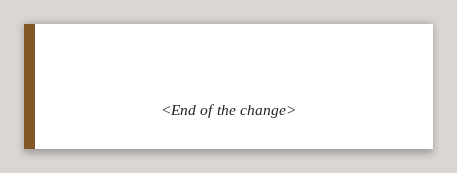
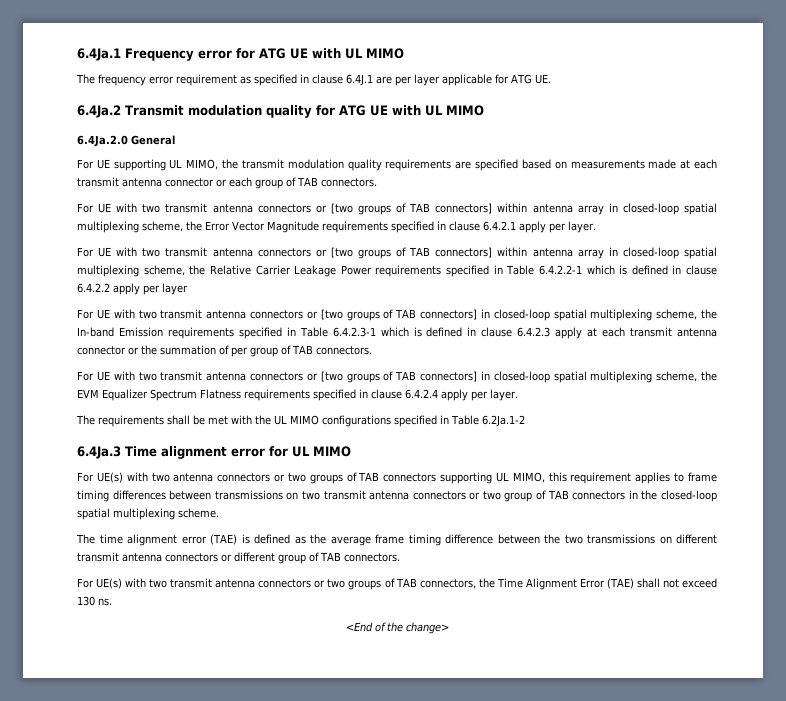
+ 6.4Ja.1 Frequency error for ATG UE with UL MIMO
+ The frequency error requirement as specified in clause 6.4J.1 are per layer applicable for ATG UE.
+ 6.4Ja.2 Transmit modulation quality for ATG UE with UL MIMO
+ 6.4Ja.2.0 General
+ For UE supporting UL MIMO, the transmit modulation quality requirements are specified based on measurements made at each transmit antenna connector or each group of TAB connectors.
+ For UE with two transmit antenna connectors or [two groups of TAB connectors] within antenna array in closed-loop spatial multiplexing scheme, the Error Vector Magnitude requirements specified in clause 6.4.2.1 apply per layer.
+ For UE with two transmit antenna connectors or [two groups of TAB connectors] within antenna array in closed-loop spatial multiplexing scheme, the Relative Carrier Leakage Power requirements specified in Table 6.4.2.2-1 which is defined in clause 6.4.2.2 apply per layer
+ For UE with two transmit antenna connectors or [two groups of TAB connectors] in closed-loop spatial multiplexing scheme, the In-band Emission requirements specified in Table 6.4.2.3-1 which is defined in clause 6.4.2.3 apply at each transmit antenna connector or the summation of per group of TAB connectors.
+ For UE with two transmit antenna connectors or [two groups of TAB connectors] in closed-loop spatial multiplexing scheme, the EVM Equalizer Spectrum Flatness requirements specified in clause 6.4.2.4 apply per layer.
+ The requirements shall be met with the UL MIMO configurations specified in Table 6.2Ja.1-2
+ 6.4Ja.3 Time alignment error for UL MIMO
+ For UE(s) with two antenna connectors or two groups of TAB connectors supporting UL MIMO, this requirement applies to frame timing differences between transmissions on two transmit antenna connectors or two group of TAB connectors in the closed-loop spatial multiplexing scheme.
+ The time alignment error (TAE) is defined as the average frame timing difference between the two transmissions on different transmit antenna connectors or different group of TAB connectors.
+ For UE(s) with two transmit antenna connectors or two groups of TAB connectors, the Time Alignment Error (TAE) shall not exceed 130 ns.

